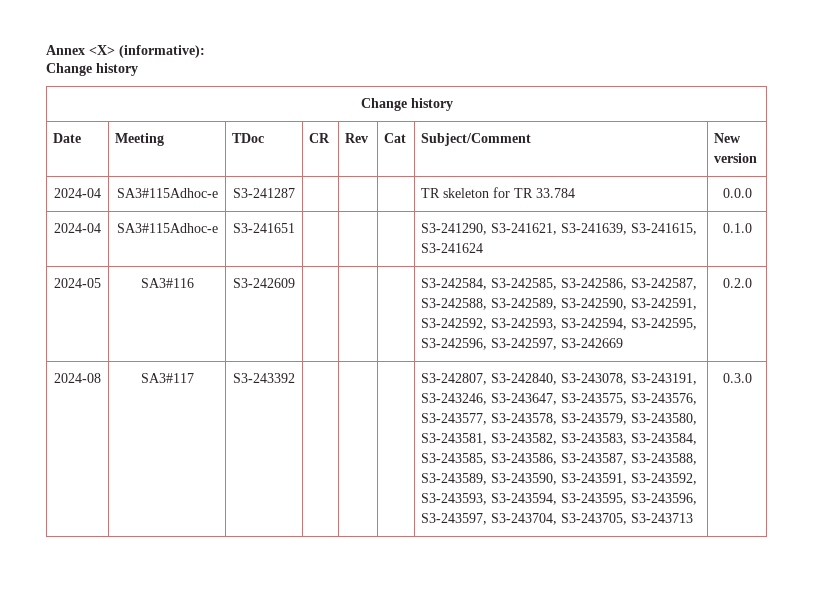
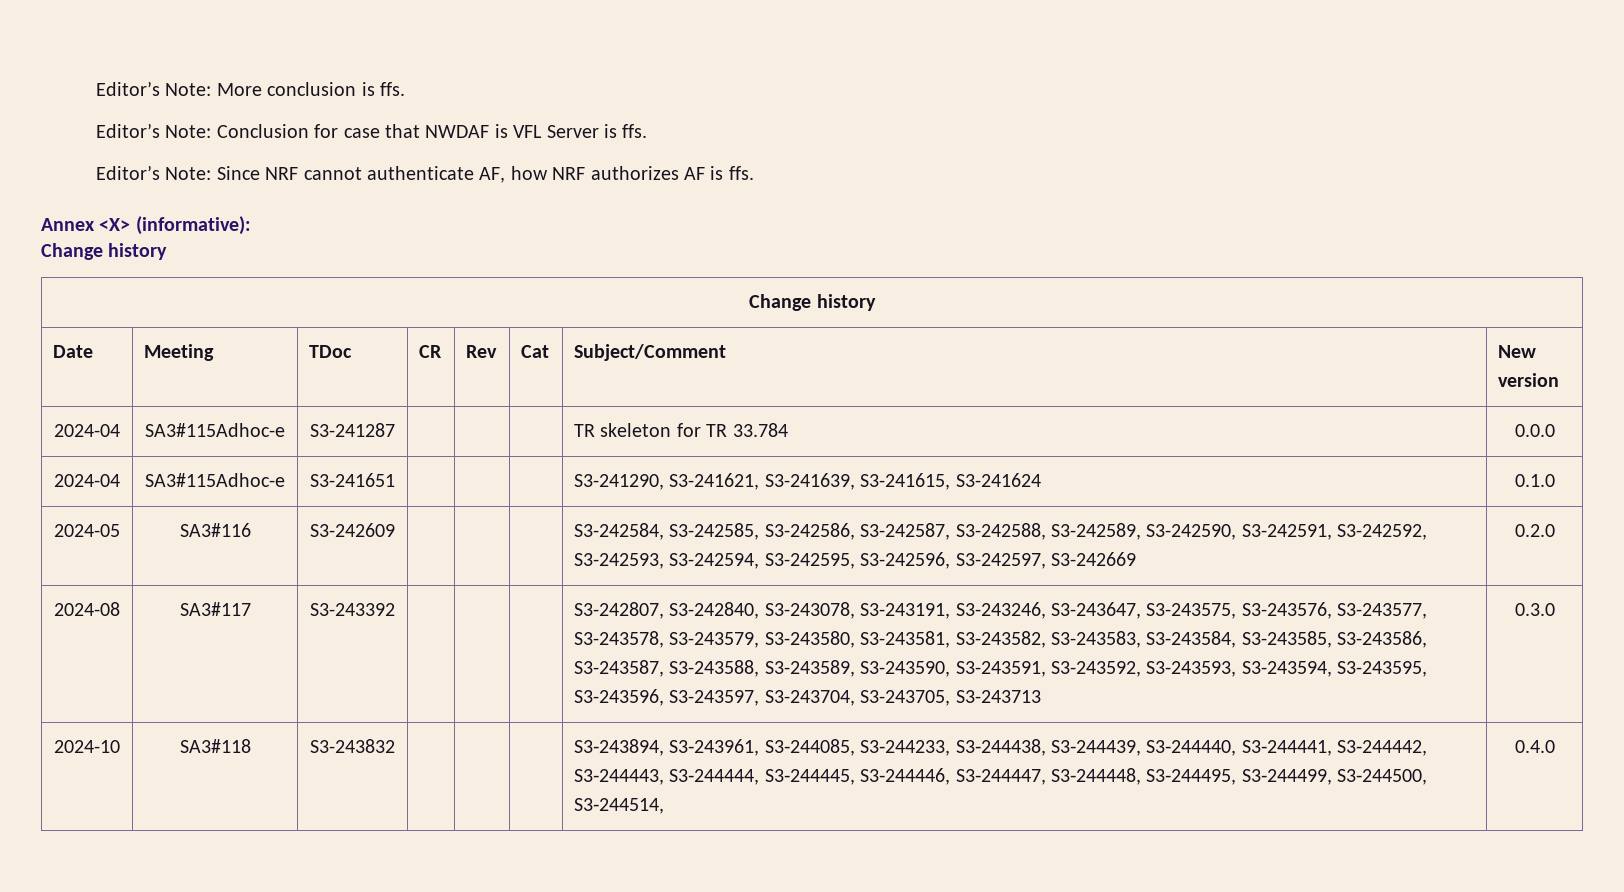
+ Editor’s Note: More conclusion is ffs.
+ Editor’s Note: Conclusion for case that NWDAF is VFL Server is ffs.
+ Editor’s Note: Since NRF cannot authenticate AF, how NRF authorizes AF is ffs.
+ 2024-10 | SA3#118 | S3-243832 | | | | S3‑243894, S3‑243961, S3‑244085, S3‑244233, S3‑244438, S3‑244439, S3‑244440, S3‑244441, S3‑244442, S3‑244443, S3‑244444, S3‑244445, S3‑244446, S3‑244447, S3‑244448, S3‑244495, S3‑244499, S3‑244500, S3‑244514, | 0.4.0

